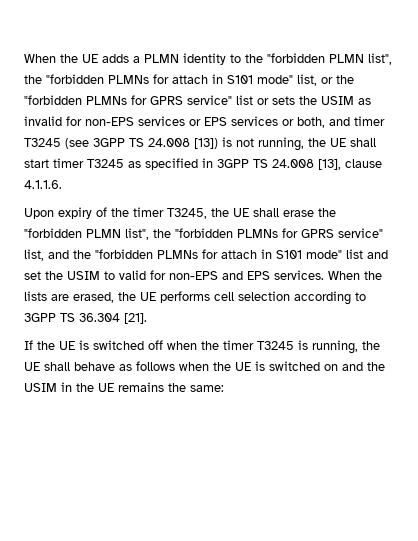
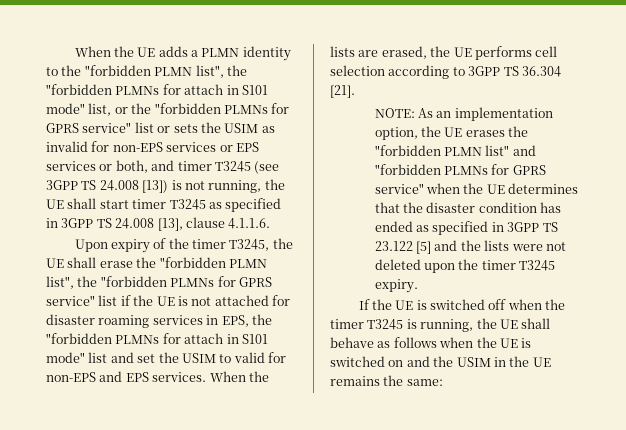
- Upon expiry of the timer T3245, the UE shall erase the "forbidden PLMN list", the "forbidden PLMNs for GPRS service" list, and the "forbidden PLMNs for attach in S101 mode" list and set the USIM to valid for non-EPS and EPS services.
+ Upon expiry of the timer T3245, the UE shall erase the "forbidden PLMN list", the "forbidden PLMNs for GPRS service" list if the UE is not attached for disaster roaming services in EPS, the "forbidden PLMNs for attach in S101 mode" list and set the USIM to valid for non-EPS and EPS services.
+ NOTE: As an implementation option, the UE erases the "forbidden PLMN list" and "forbidden PLMNs for GPRS service" when the UE determines that the disaster condition has ended as specified in 3GPP TS 23.122 [5] and the lists were not deleted upon the timer T3245 expiry.

